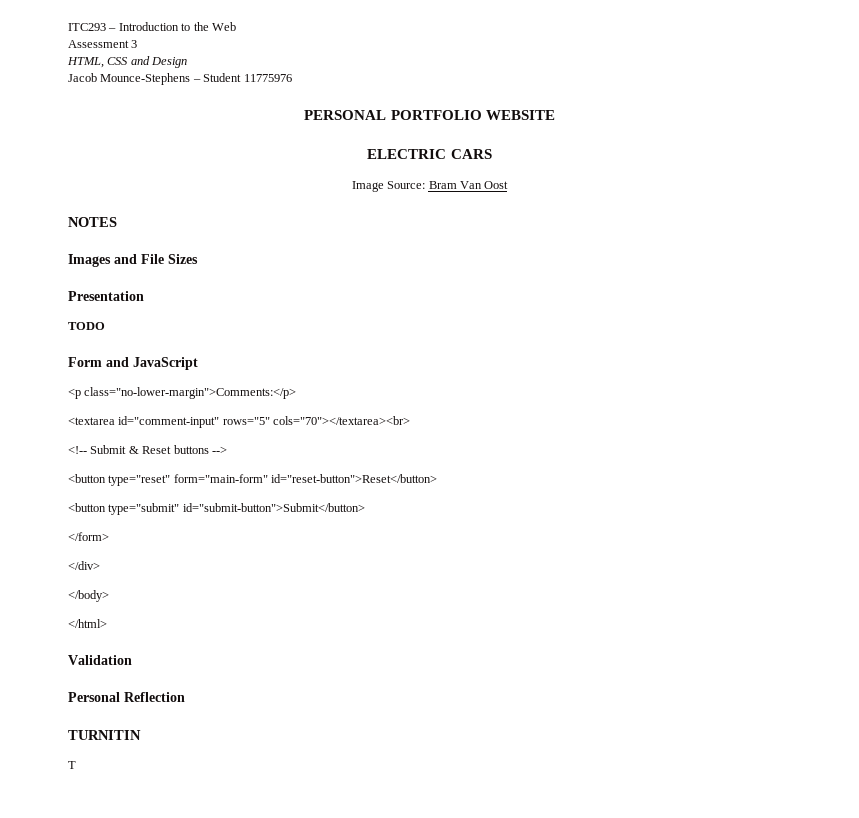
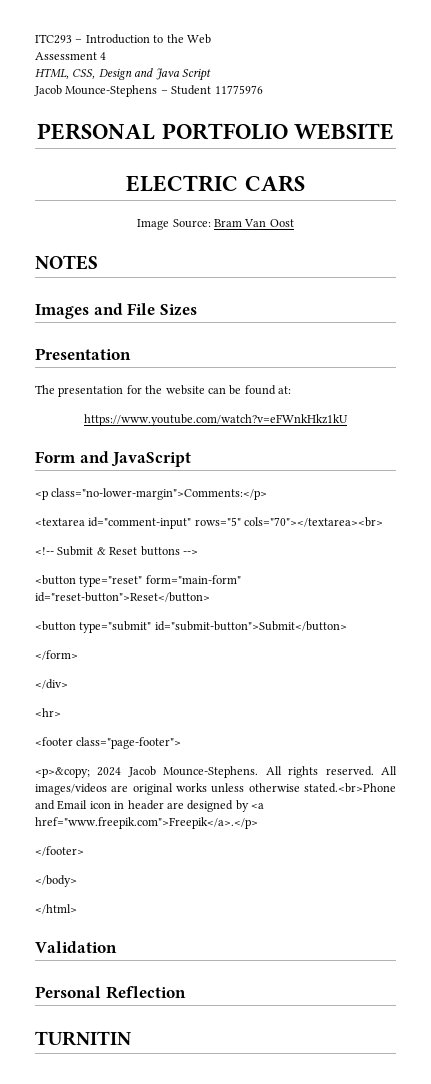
- Assessment 3
+ Assessment 4
- HTML, CSS and Design
+ HTML, CSS, Design and Java Script
- TODO
+ The presentation for the website can be found at:
+ https://www.youtube.com/watch?v=eFWnkHkz1kU
+ <hr>
+ <footer class="page-footer">
+ <p>&copy; 2024 Jacob Mounce-Stephens. All rights reserved. All images/videos are original works unless otherwise stated.<br>Phone and Email icon in header are designed by <a href="www.freepik.com">Freepik</a>.</p>
+ </footer>
- T

